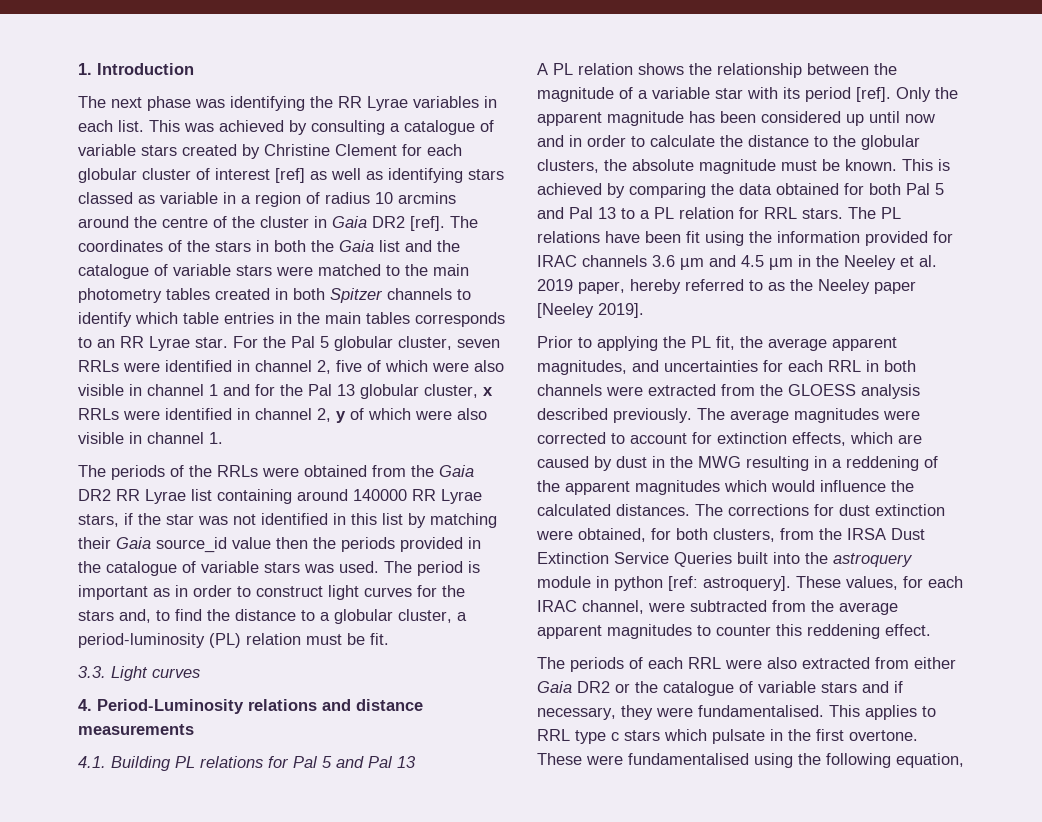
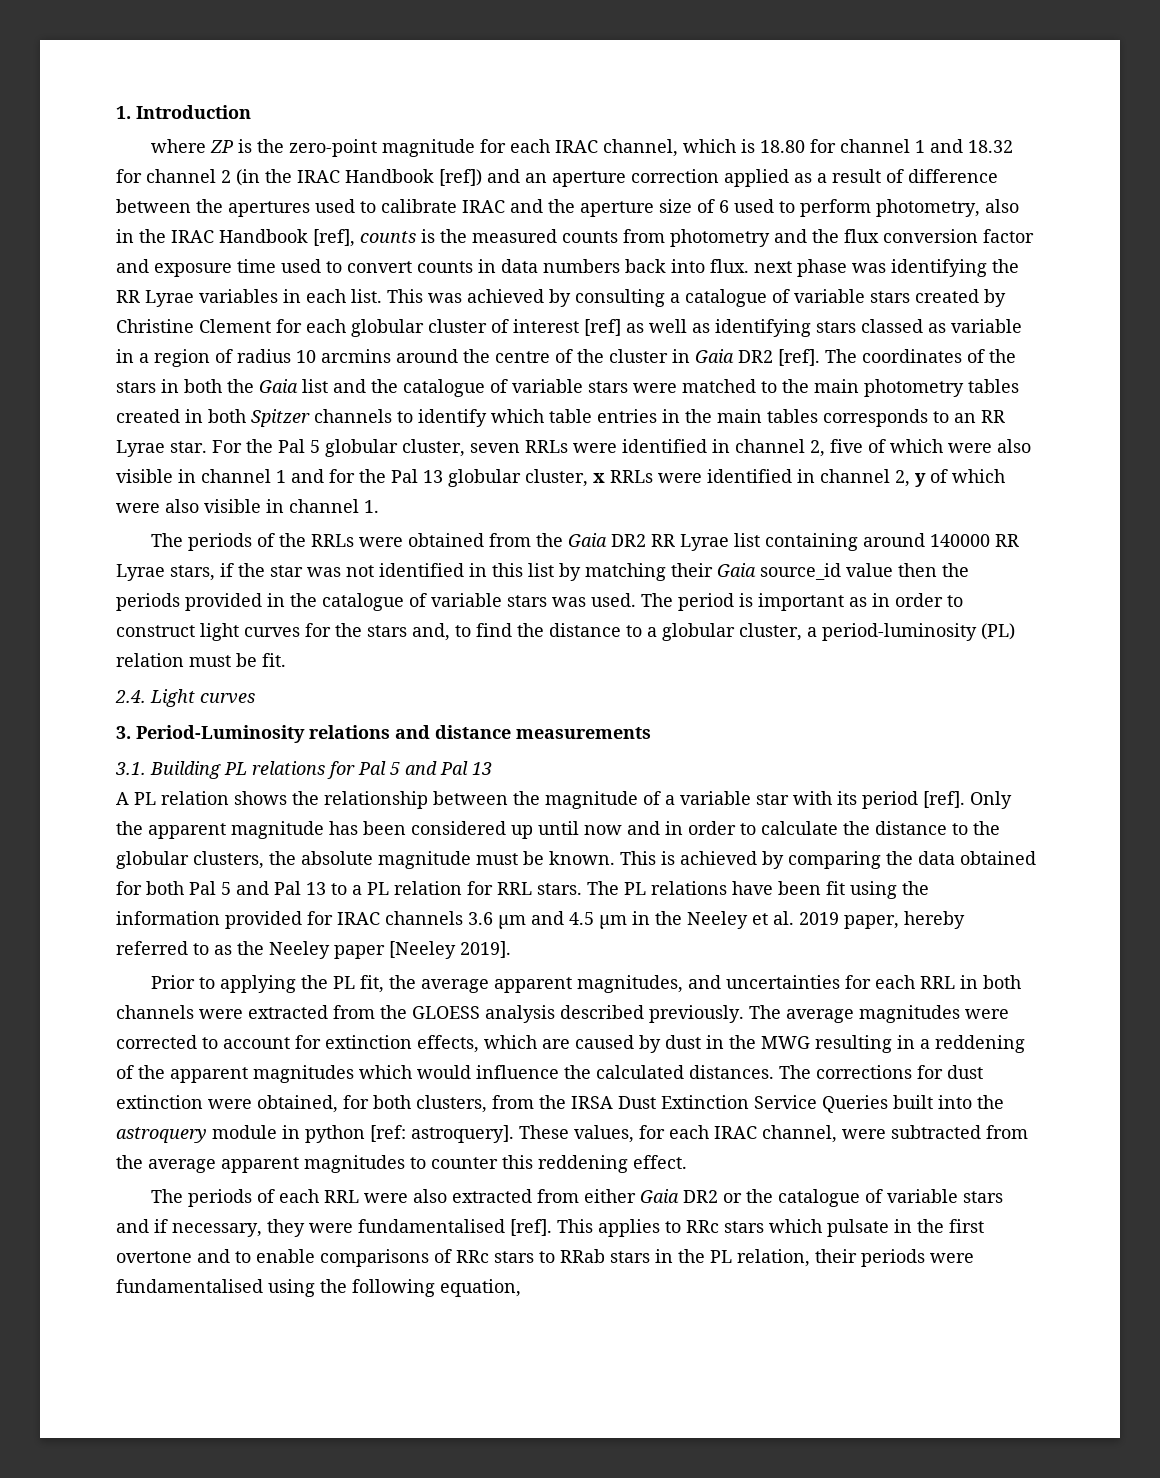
- The next phase was identifying the RR Lyrae variables in each list.
+ where ZP is the zero-point magnitude for each IRAC channel, which is 18.80 for channel 1 and 18.32 for channel 2 (in the IRAC Handbook [ref]) and an aperture correction applied as a result of difference between the apertures used to calibrate IRAC and the aperture size of 6 used to perform photometry, also in the IRAC Handbook [ref], counts is the measured counts from photometry and the flux conversion factor and exposure time used to convert counts in data numbers back into flux. next phase was identifying the RR Lyrae variables in each list.
- 3.3. Light curves
+ 2.4. Light curves
- 4. Period-Luminosity relations and distance measurements
+ 3. Period-Luminosity relations and distance measurements
- 4.1. Building PL relations for Pal 5 and Pal 13
+ 3.1. Building PL relations for Pal 5 and Pal 13
- The periods of each RRL were also extracted from either Gaia DR2 or the catalogue of variable stars and if necessary, they were fundamentalised.
+ The periods of each RRL were also extracted from either Gaia DR2 or the catalogue of variable stars and if necessary, they were fundamentalised [ref].
- This applies to RRL type c stars which pulsate in the first overtone. These were fundamentalised using the following equation,
+ This applies to RRc stars which pulsate in the first overtone and to enable comparisons of RRc stars to RRab stars in the PL relation, their periods were fundamentalised using the following equation,

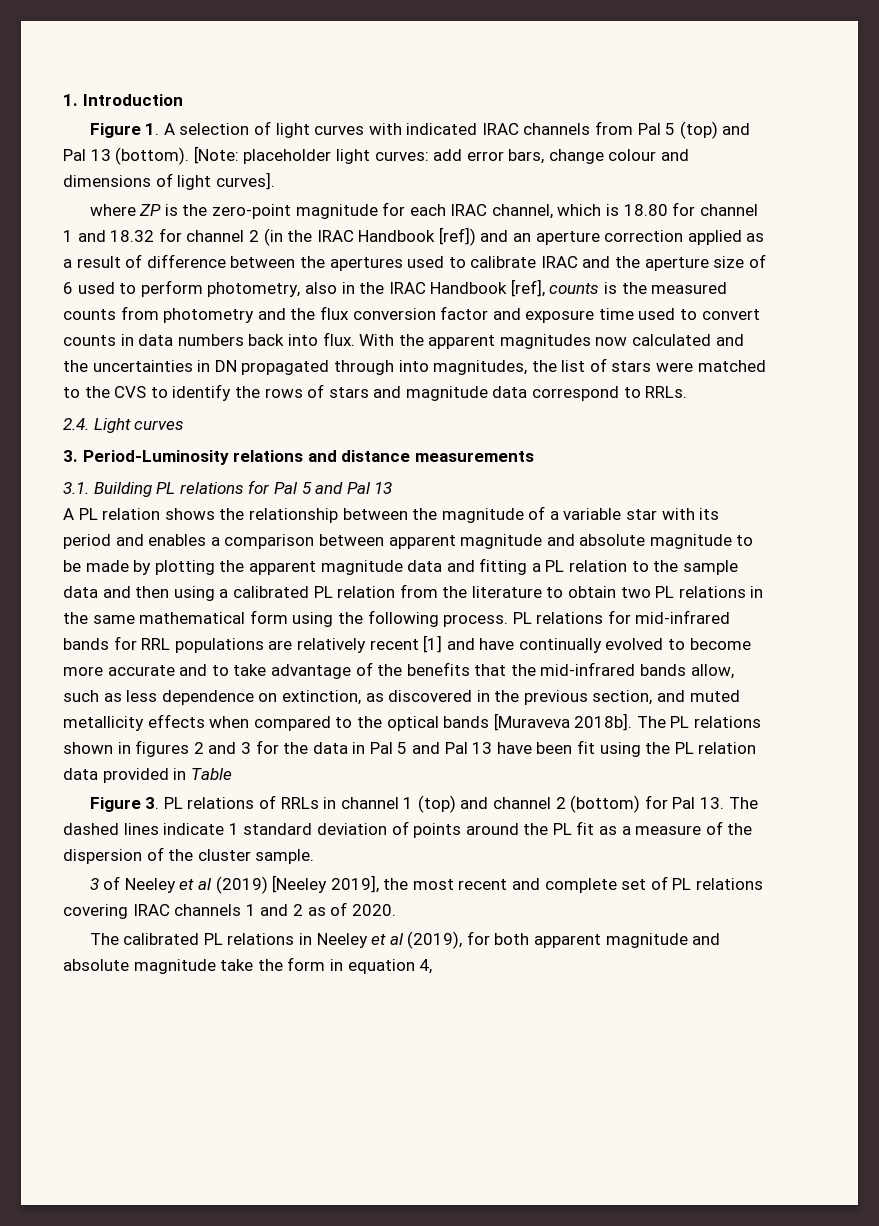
+ Figure 1. A selection of light curves with indicated IRAC channels from Pal 5 (top) and Pal 13 (bottom). [Note: placeholder light curves: add error bars, change colour and dimensions of light curves].
- where ZP is the zero-point magnitude for each IRAC channel, which is 18.80 for channel 1 and 18.32 for channel 2 (in the IRAC Handbook [ref]) and an aperture correction applied as a result of difference between the apertures used to calibrate IRAC and the aperture size of 6 used to perform photometry, also in the IRAC Handbook [ref], counts is the measured counts from photometry and the flux conversion factor and exposure time used to convert counts in data numbers back into flux. next phase was identifying the RR Lyrae variables in each list. This was achieved by consulting a catalogue of variable stars created by Christine Clement for each globular cluster of interest [ref] as well as identifying stars classed as variable in a region of radius 10 arcmins around the centre of the cluster in Gaia DR2 [ref]. The coordinates of the stars in both the Gaia list and the catalogue of variable stars were matched to the main photometry tables created in both Spitzer channels to identify which table entries in the main tables corresponds to an RR Lyrae star. For the Pal 5 globular cluster, seven RRLs were identified in channel 2, five of which were also visible in channel 1 and for the Pal 13 globular cluster, x RRLs were identified in channel 2, y of which were also visible in channel 1.
- The periods of the RRLs were obtained from the Gaia DR2 RR Lyrae list containing around 140000 RR Lyrae stars, if the star was not identified in this list by matching their Gaia source_id value then the periods provided in the catalogue of variable stars was used. The period is important as in order to construct light curves for the stars and, to find the distance to a globular cluster, a period-luminosity (PL) relation must be fit.
+ where ZP is the zero-point magnitude for each IRAC channel, which is 18.80 for channel 1 and 18.32 for channel 2 (in the IRAC Handbook [ref]) and an aperture correction applied as a result of difference between the apertures used to calibrate IRAC and the aperture size of 6 used to perform photometry, also in the IRAC Handbook [ref], counts is the measured counts from photometry and the flux conversion factor and exposure time used to convert counts in data numbers back into flux. With the apparent magnitudes now calculated and the uncertainties in DN propagated through into magnitudes, the list of stars were matched to the CVS to identify the rows of stars and magnitude data correspond to RRLs.
- A PL relation shows the relationship between the magnitude of a variable star with its period [ref]. Only the apparent magnitude has been considered up until now and in order to calculate the distance to the globular clusters, the absolute magnitude must be known. This is achieved by comparing the data obtained for both Pal 5 and Pal 13 to a PL relation for RRL stars. The PL relations have been fit using the information provided for IRAC channels 3.6 µm and 4.5 µm in the Neeley et al. 2019 paper, hereby referred to as the Neeley paper [Neeley 2019].
- Prior to applying the PL fit, the average apparent magnitudes, and uncertainties for each RRL in both channels were extracted from the GLOESS analysis described previously. The average magnitudes were corrected to account for extinction effects, which are caused by dust in the MWG resulting in a reddening of the apparent magnitudes which would influence the calculated distances. The corrections for dust extinction were obtained, for both clusters, from the IRSA Dust Extinction Service Queries built into the astroquery module in python [ref: astroquery]. These values, for each IRAC channel, were subtracted from the average apparent magnitudes to counter this reddening effect.
- The periods of each RRL were also extracted from either Gaia DR2 or the catalogue of variable stars and if necessary, they were fundamentalised [ref]. This applies to RRc stars which pulsate in the first overtone and to enable comparisons of RRc stars to RRab stars in the PL relation, their periods were fundamentalised using the following equation,
+ A PL relation shows the relationship between the magnitude of a variable star with its period and enables a comparison between apparent magnitude and absolute magnitude to be made by plotting the apparent magnitude data and fitting a PL relation to the sample data and then using a calibrated PL relation from the literature to obtain two PL relations in the same mathematical form using the following process. PL relations for mid-infrared bands for RRL populations are relatively recent [1] and have continually evolved to become more accurate and to take advantage of the benefits that the mid-infrared bands allow, such as less dependence on extinction, as discovered in the previous section, and muted metallicity effects when compared to the optical bands [Muraveva 2018b]. The PL relations shown in figures 2 and 3 for the data in Pal 5 and Pal 13 have been fit using the PL relation data provided in Table
+ Figure 3. PL relations of RRLs in channel 1 (top) and channel 2 (bottom) for Pal 13. The dashed lines indicate 1 standard deviation of points around the PL fit as a measure of the dispersion of the cluster sample.
+ 3 of Neeley et al (2019) [Neeley 2019], the most recent and complete set of PL relations covering IRAC channels 1 and 2 as of 2020.
+ The calibrated PL relations in Neeley et al (2019), for both apparent magnitude and absolute magnitude take the form in equation 4,

